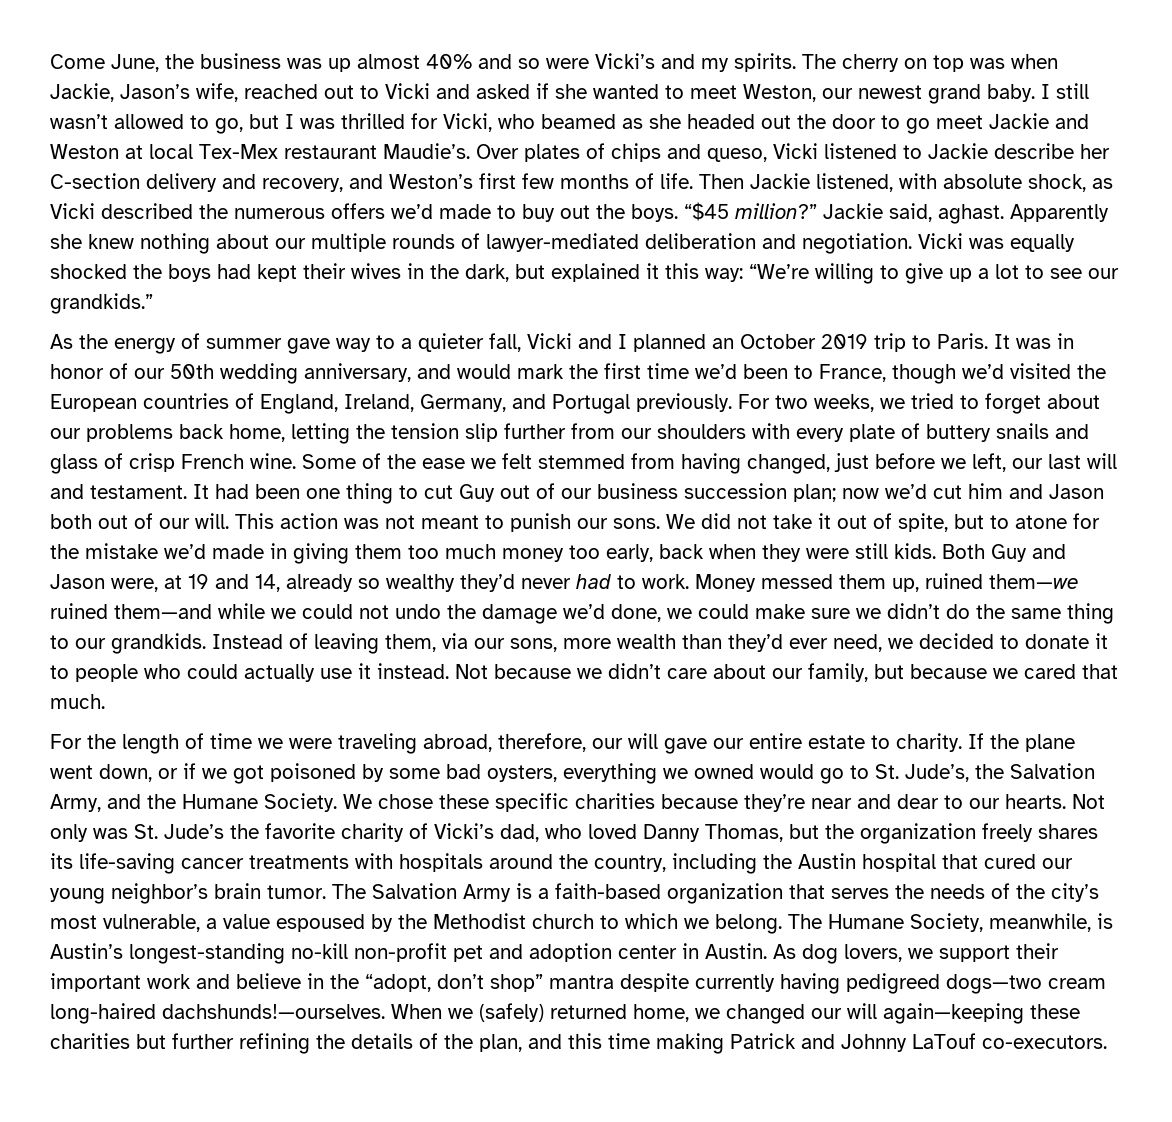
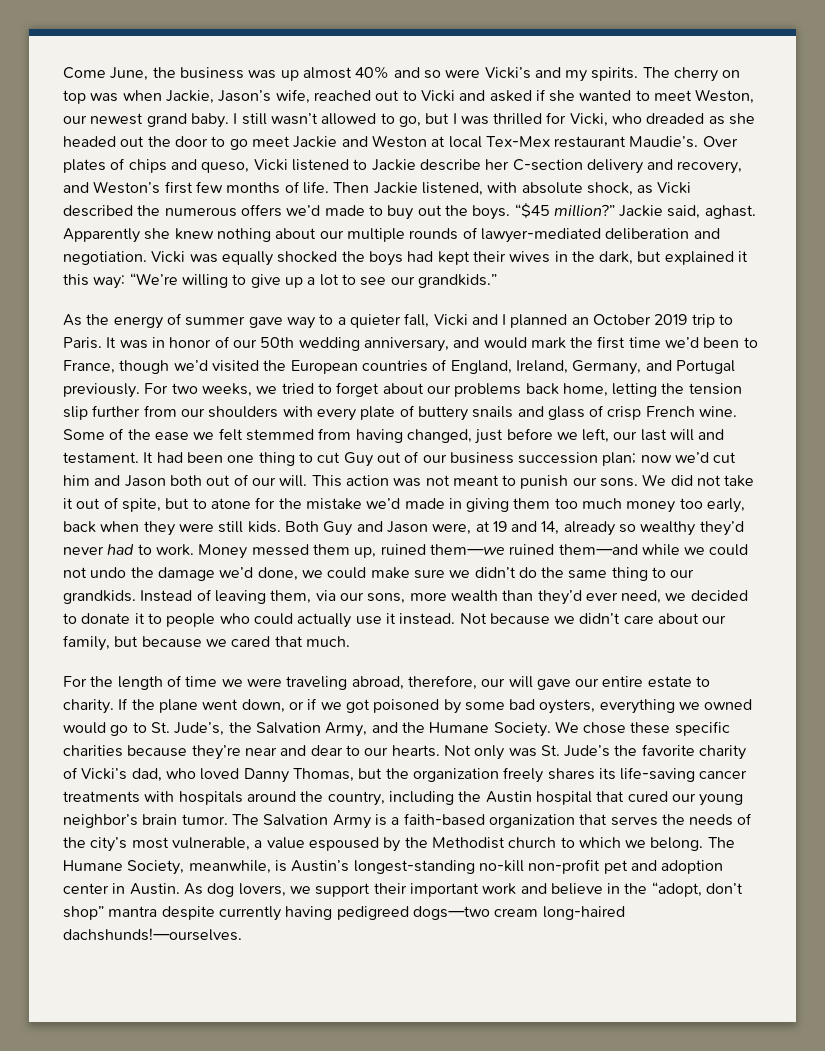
- I still wasn’t allowed to go, but I was thrilled for Vicki, who beamed as she headed out the door to go meet Jackie and Weston at local Tex-Mex restaurant Maudie’s.
+ I still wasn’t allowed to go, but I was thrilled for Vicki, who dreaded as she headed out the door to go meet Jackie and Weston at local Tex-Mex restaurant Maudie’s.
- When we (safely) returned home, we changed our will again—keeping these charities but further refining the details of the plan, and this time making Patrick and Johnny LaTouf co-executors.

